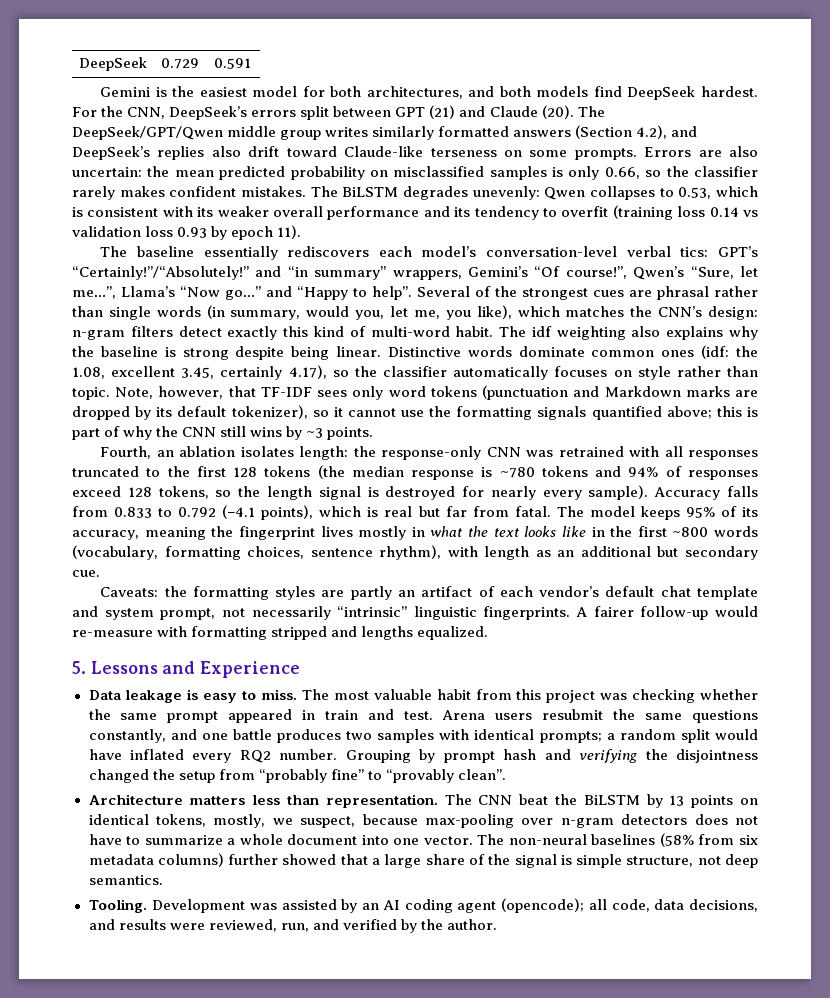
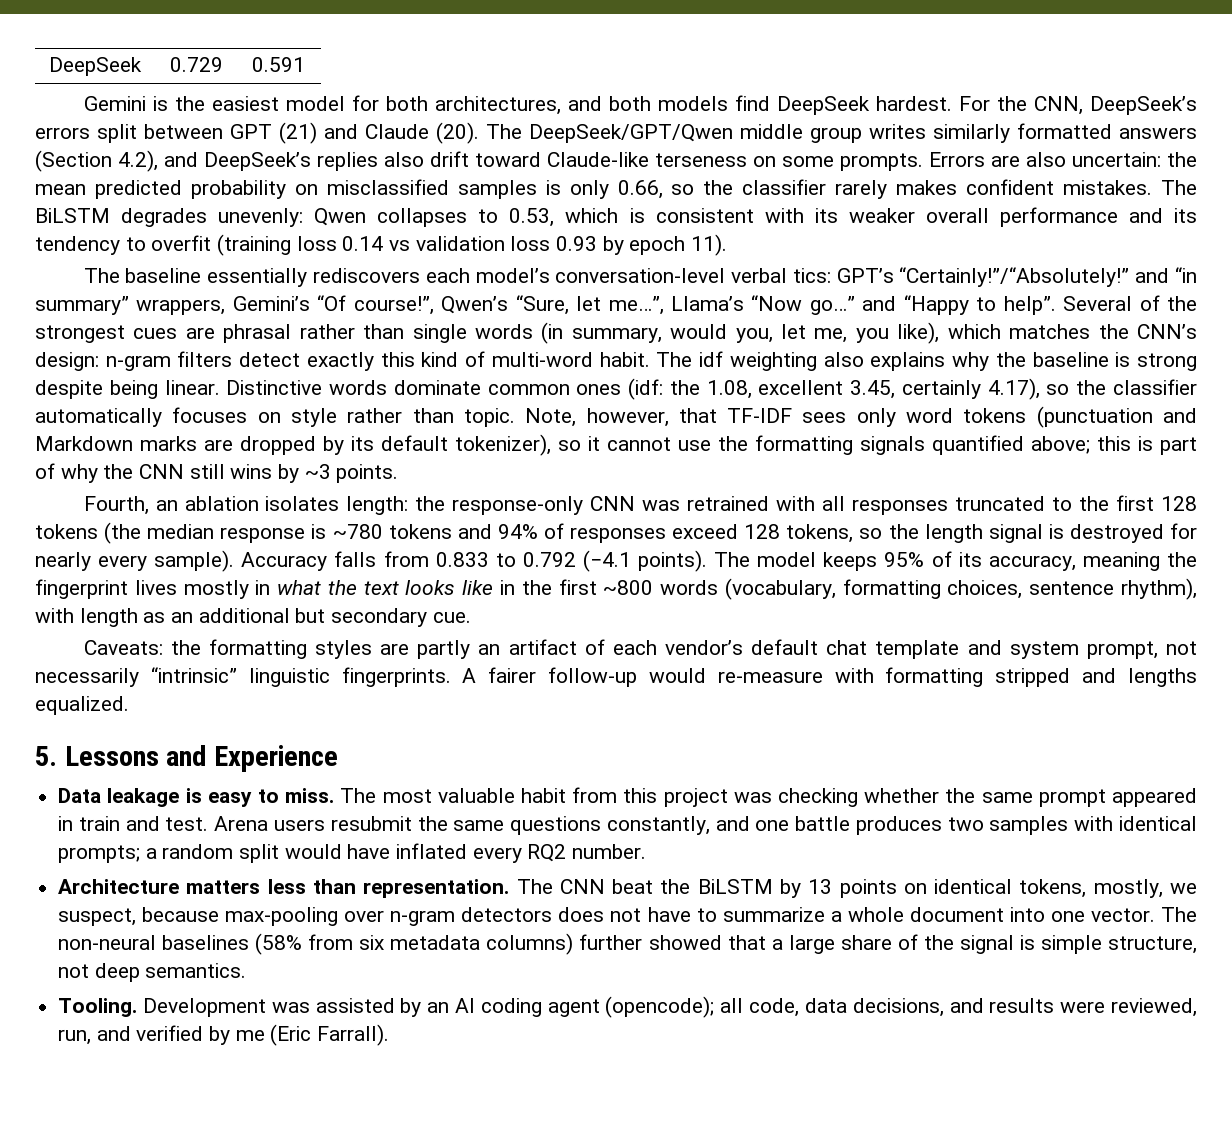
- Accuracy falls from 0.833 to 0.792 (−4.1 points), which is real but far from fatal.
+ Accuracy falls from 0.833 to 0.792 (−4.1 points).
- Grouping by prompt hash and verifying the disjointness changed the setup from “probably fine” to “provably clean”.
- Development was assisted by an AI coding agent (opencode); all code, data decisions, and results were reviewed, run, and verified by the author.
+ Development was assisted by an AI coding agent (opencode); all code, data decisions, and results were reviewed, run, and verified by me (Eric Farrall).

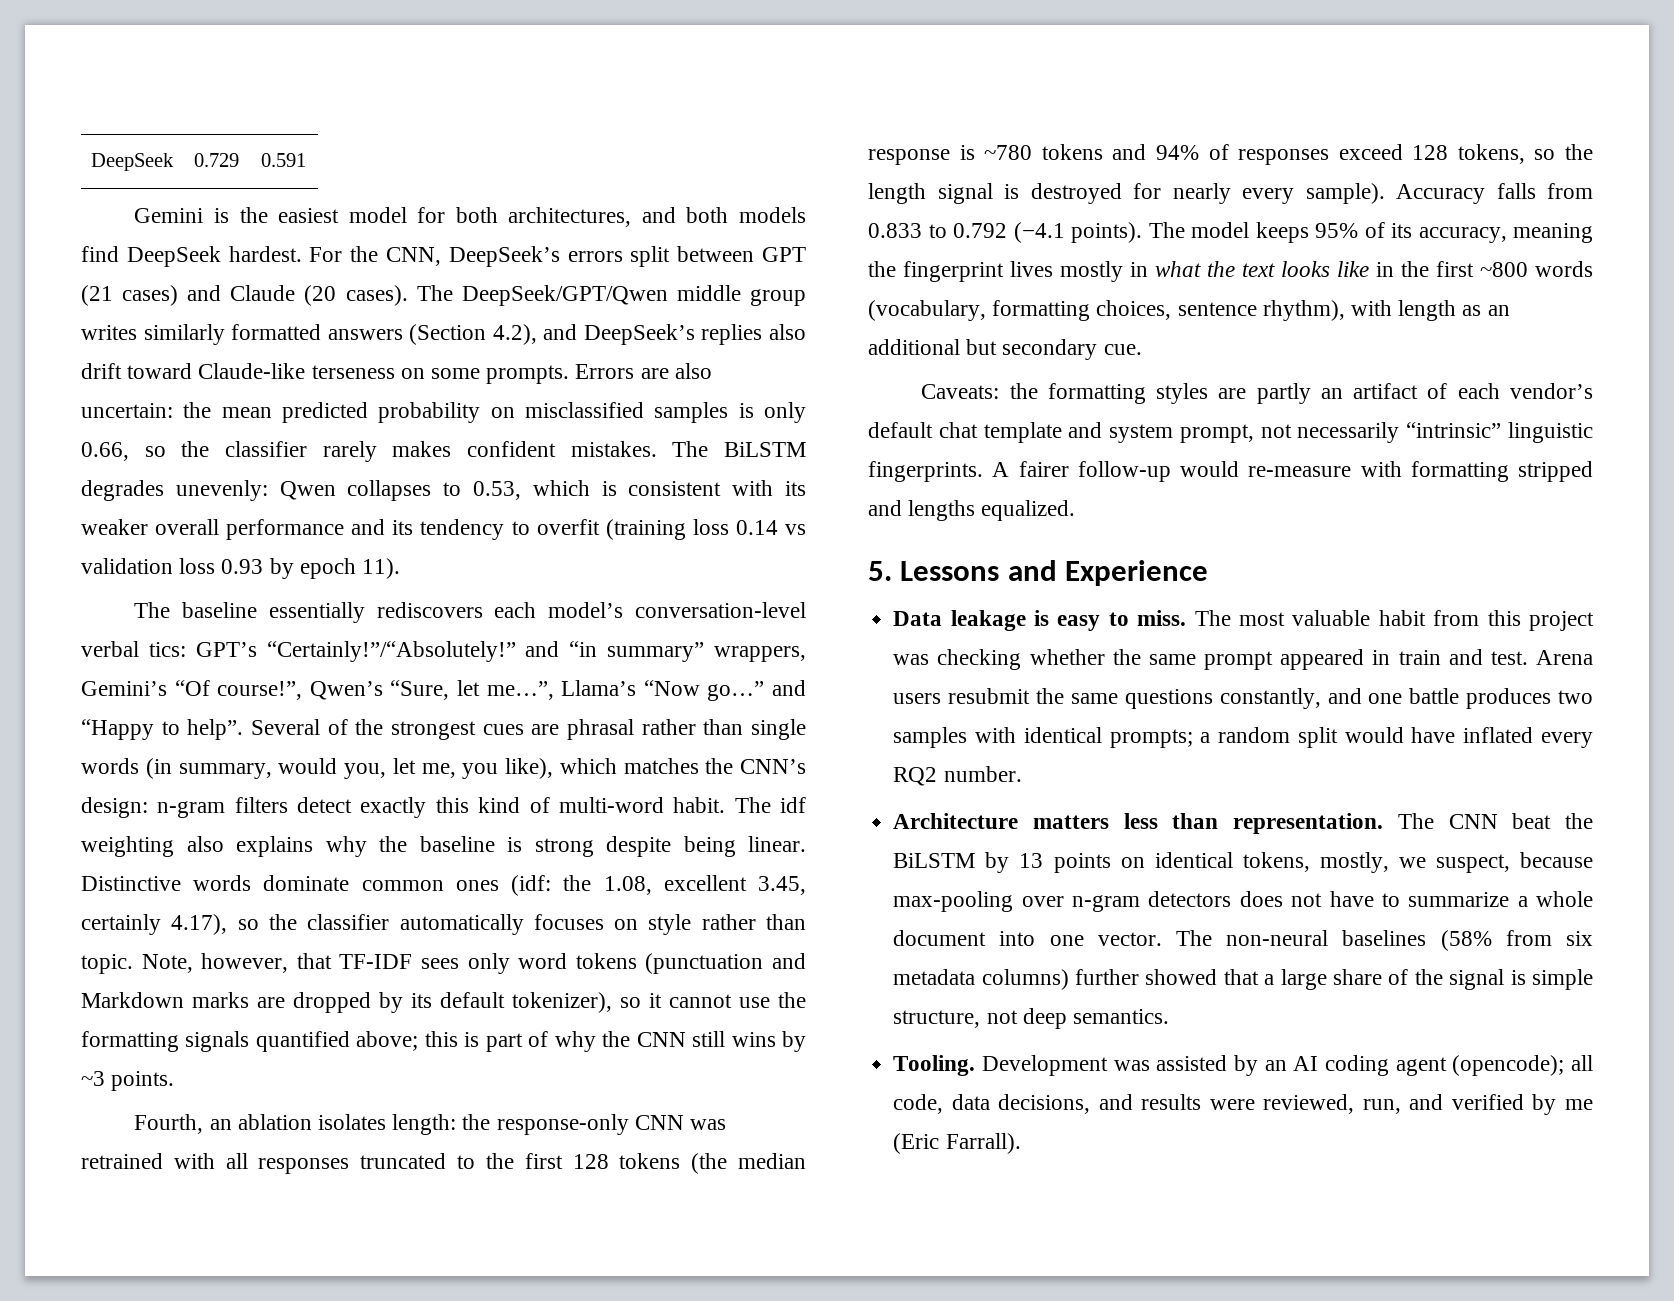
- For the CNN, DeepSeek’s errors split between GPT (21) and Claude (20).
+ For the CNN, DeepSeek’s errors split between GPT (21 cases) and Claude (20 cases).

